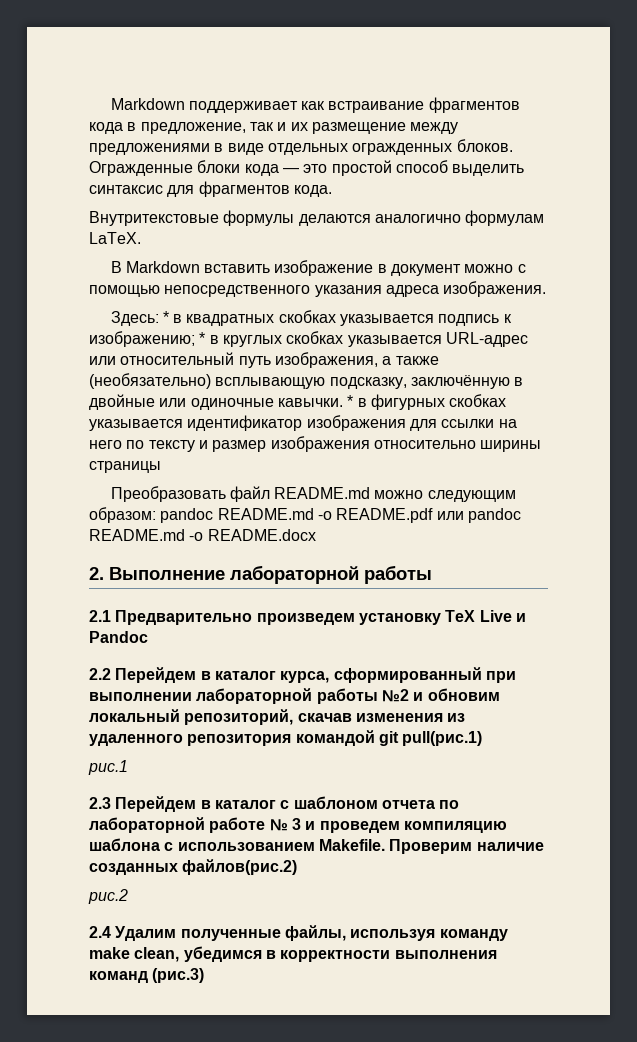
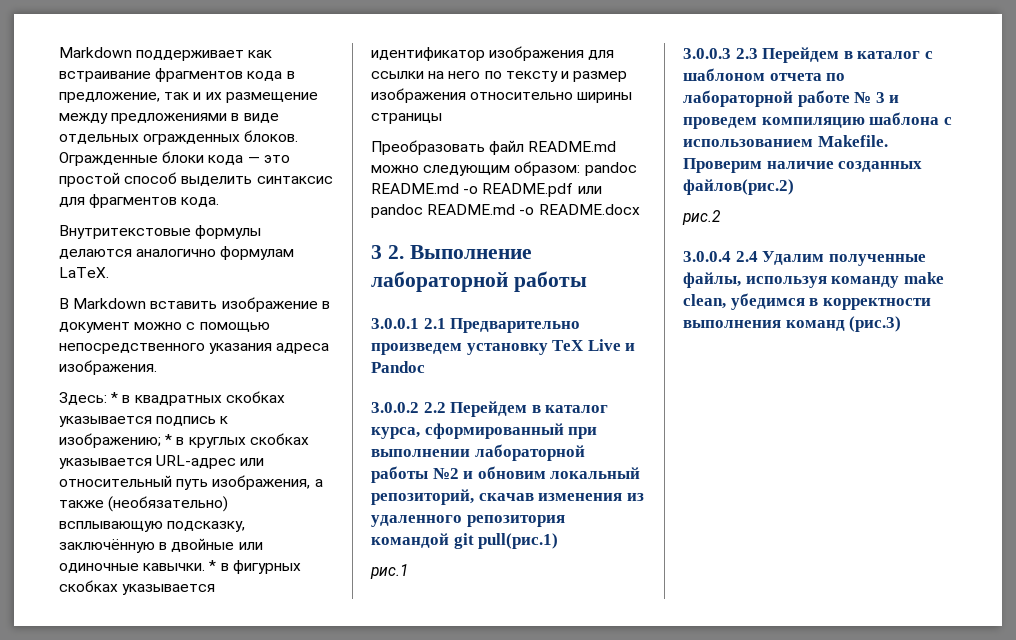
- 2. Выполнение лабораторной работы
+ 3 2. Выполнение лабораторной работы
- 2.1 Предварительно произведем установку TeX Live и Pandoc
+ 3.0.0.1 2.1 Предварительно произведем установку TeX Live и Pandoc
- 2.2 Перейдем в каталог курса, сформированный при выполнении лабораторной работы №2 и обновим локальный репозиторий, скачав изменения из удаленного репозитория командой git pull(рис.1)
+ 3.0.0.2 2.2 Перейдем в каталог курса, сформированный при выполнении лабораторной работы №2 и обновим локальный репозиторий, скачав изменения из удаленного репозитория командой git pull(рис.1)
- 2.3 Перейдем в каталог с шаблоном отчета по лабораторной работе № 3 и проведем компиляцию шаблона с использованием Makefile.
+ 3.0.0.3 2.3 Перейдем в каталог с шаблоном отчета по лабораторной работе № 3 и проведем компиляцию шаблона с использованием Makefile.
- 2.4 Удалим полученные файлы, используя команду make clean, убедимся в корректности выполнения команд (рис.3)
+ 3.0.0.4 2.4 Удалим полученные файлы, используя команду make clean, убедимся в корректности выполнения команд (рис.3)

